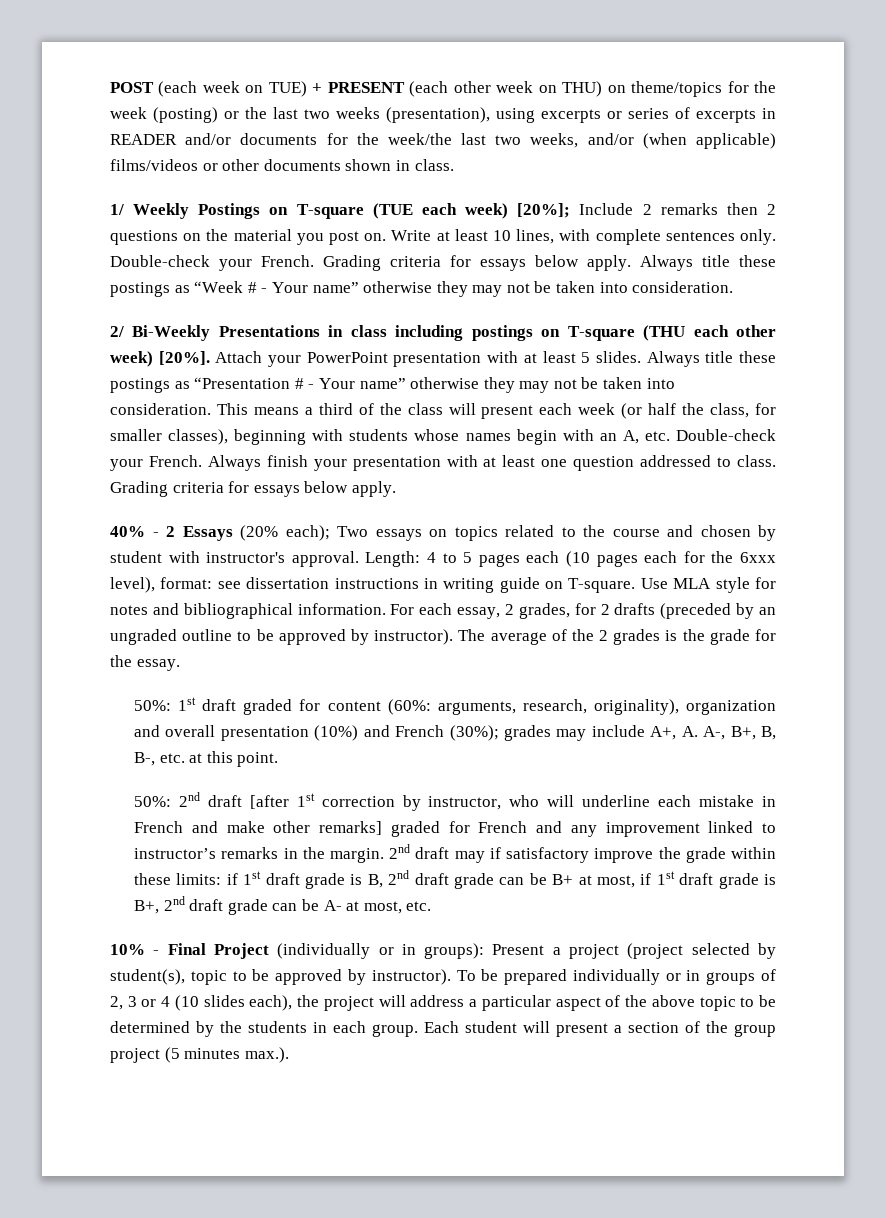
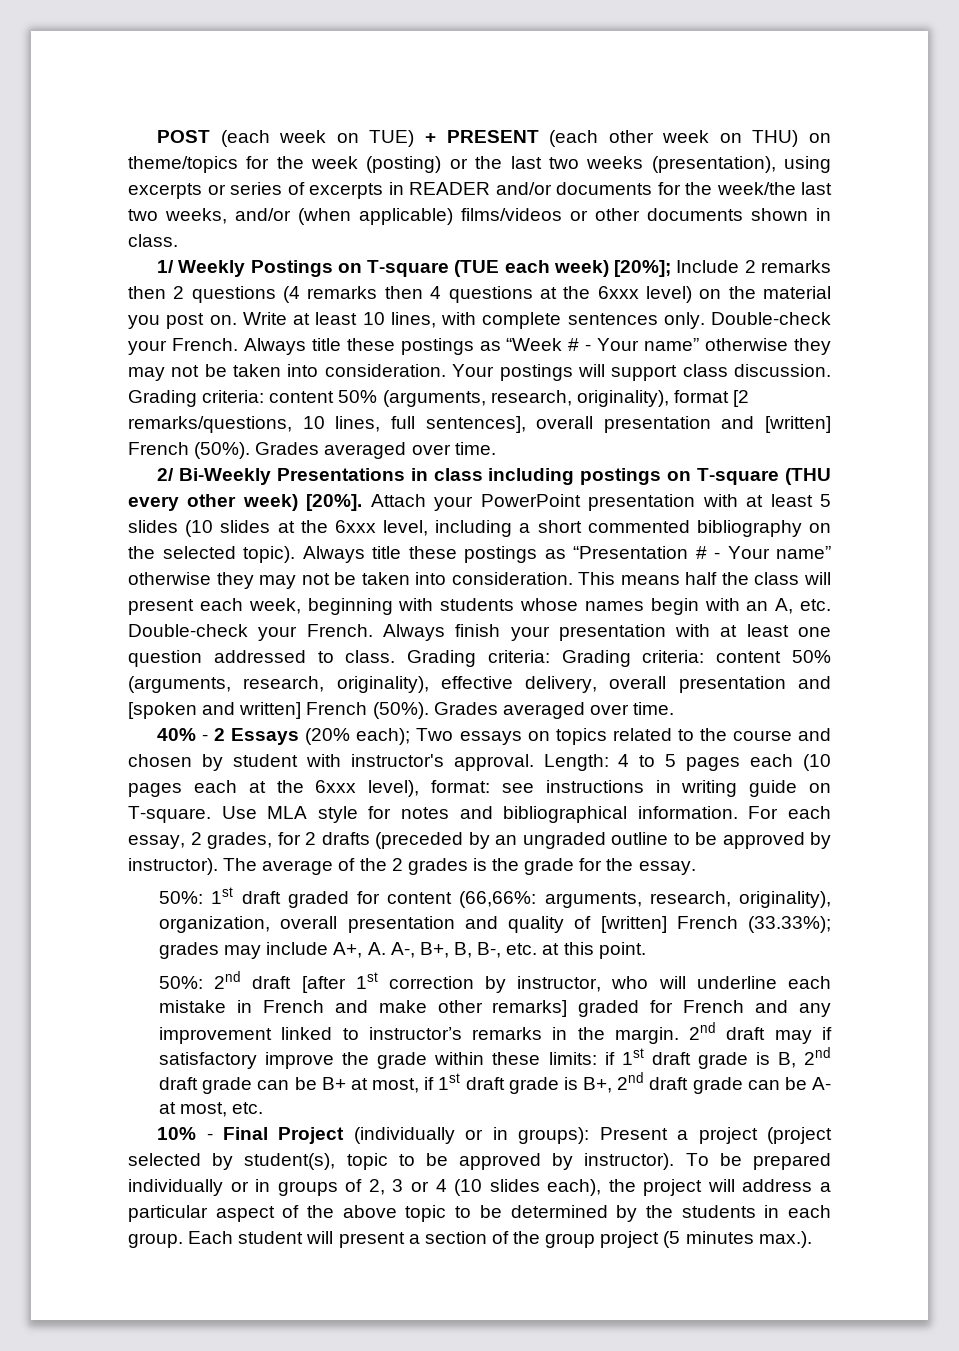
- 1/ Weekly Postings on T-square (TUE each week) [20%]; Include 2 remarks then 2 questions on the material you post on.
+ 1/ Weekly Postings on T-square (TUE each week) [20%]; Include 2 remarks then 2 questions (4 remarks then 4 questions at the 6xxx level) on the material you post on.
- Write at least 10 lines, with complete sentences only. Double-check your French. Grading criteria for essays below apply.
+ Write at least 10 lines, with complete sentences only. Double-check your French.
+ Your postings will support class discussion. Grading criteria: content 50% (arguments, research, originality), format [2 remarks/questions, 10 lines, full sentences], overall presentation and [written] French (50%). Grades averaged over time.
- 2/ Bi-Weekly Presentations in class including postings on T-square (THU each other week) [20%].
+ 2/ Bi-Weekly Presentations in class including postings on T-square (THU every other week) [20%].
- Attach your PowerPoint presentation with at least 5 slides.
+ Attach your PowerPoint presentation with at least 5 slides (10 slides at the 6xxx level, including a short commented bibliography on the selected topic).
- This means a third of the class will present each week (or half the class, for smaller classes), beginning with students whose names begin with an A, etc. Double-check your French.
+ This means half the class will present each week, beginning with students whose names begin with an A, etc. Double-check your French.
- Always finish your presentation with at least one question addressed to class. Grading criteria for essays below apply.
+ Always finish your presentation with at least one question addressed to class. Grading criteria: Grading criteria: content 50% (arguments, research, originality), effective delivery, overall presentation and [spoken and written] French (50%). Grades averaged over time.
- Length: 4 to 5 pages each (10 pages each for the 6xxx level), format: see dissertation instructions in writing guide on T-square.
+ Length: 4 to 5 pages each (10 pages each at the 6xxx level), format: see instructions in writing guide on T-square.
- 50%: 1st draft graded for content (60%: arguments, research, originality), organization and overall presentation (10%) and French (30%); grades may include A+, A. A-, B+, B, B-, etc. at this point.
+ 50%: 1st draft graded for content (66,66%: arguments, research, originality), organization, overall presentation and quality of [written] French (33.33%); grades may include A+, A. A-, B+, B, B-, etc. at this point.

